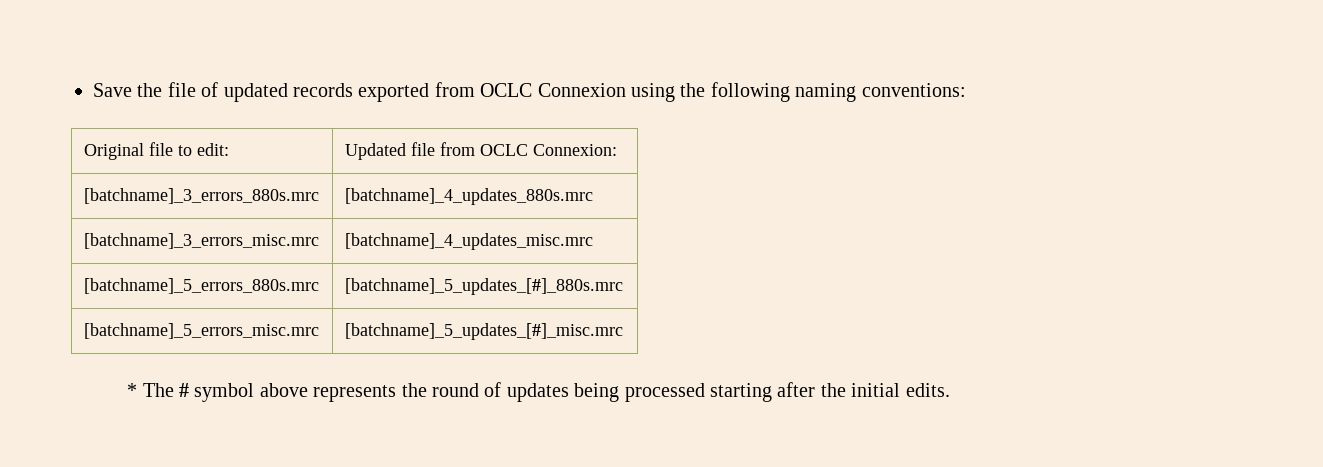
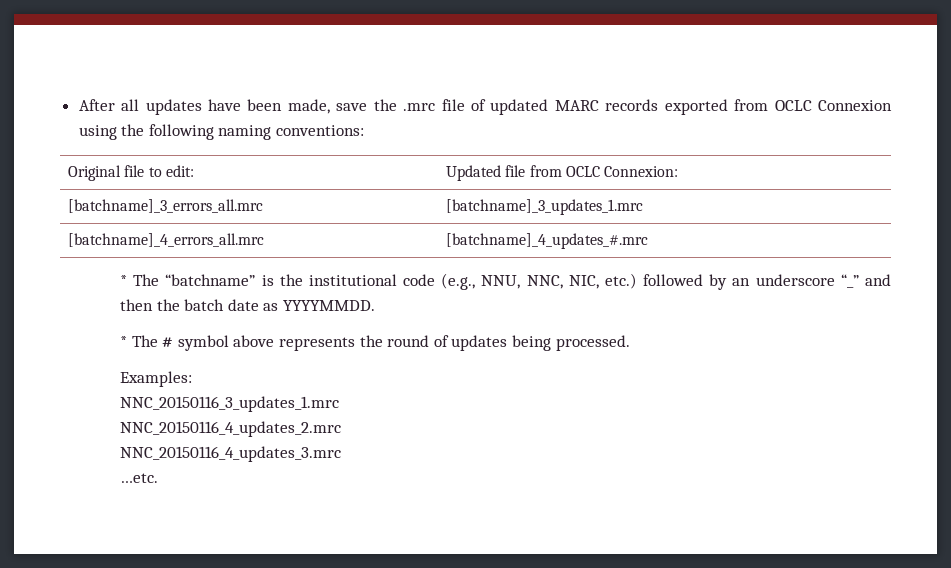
- Save the file of updated records exported from OCLC Connexion using the following naming conventions:
+ After all updates have been made, save the .mrc file of updated MARC records exported from OCLC Connexion using the following naming conventions:
- [batchname]_3_errors_880s.mrc | [batchname]_4_updates_880s.mrc
- [batchname]_3_errors_misc.mrc | [batchname]_4_updates_misc.mrc
- [batchname]_5_errors_880s.mrc | [batchname]_5_updates_[#]_880s.mrc
- [batchname]_5_errors_misc.mrc | [batchname]_5_updates_[#]_misc.mrc
+ [batchname]_3_errors_all.mrc | [batchname]_3_updates_1.mrc
+ [batchname]_4_errors_all.mrc | [batchname]_4_updates_#.mrc
+ * The “batchname” is the institutional code (e.g., NNU, NNC, NIC, etc.) followed by an underscore “_” and then the batch date as YYYYMMDD.
- * The # symbol above represents the round of updates being processed starting after the initial edits.
+ * The # symbol above represents the round of updates being processed.
+ Examples:
+ NNC_20150116_3_updates_1.mrc
+ NNC_20150116_4_updates_2.mrc
+ NNC_20150116_4_updates_3.mrc
+ …etc.

